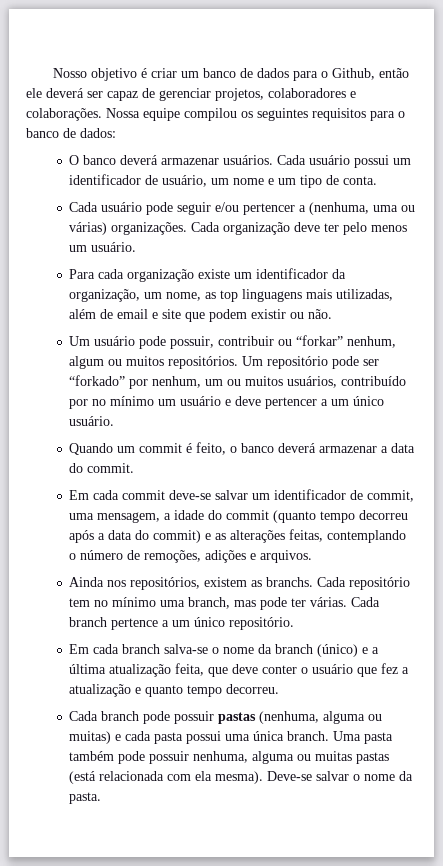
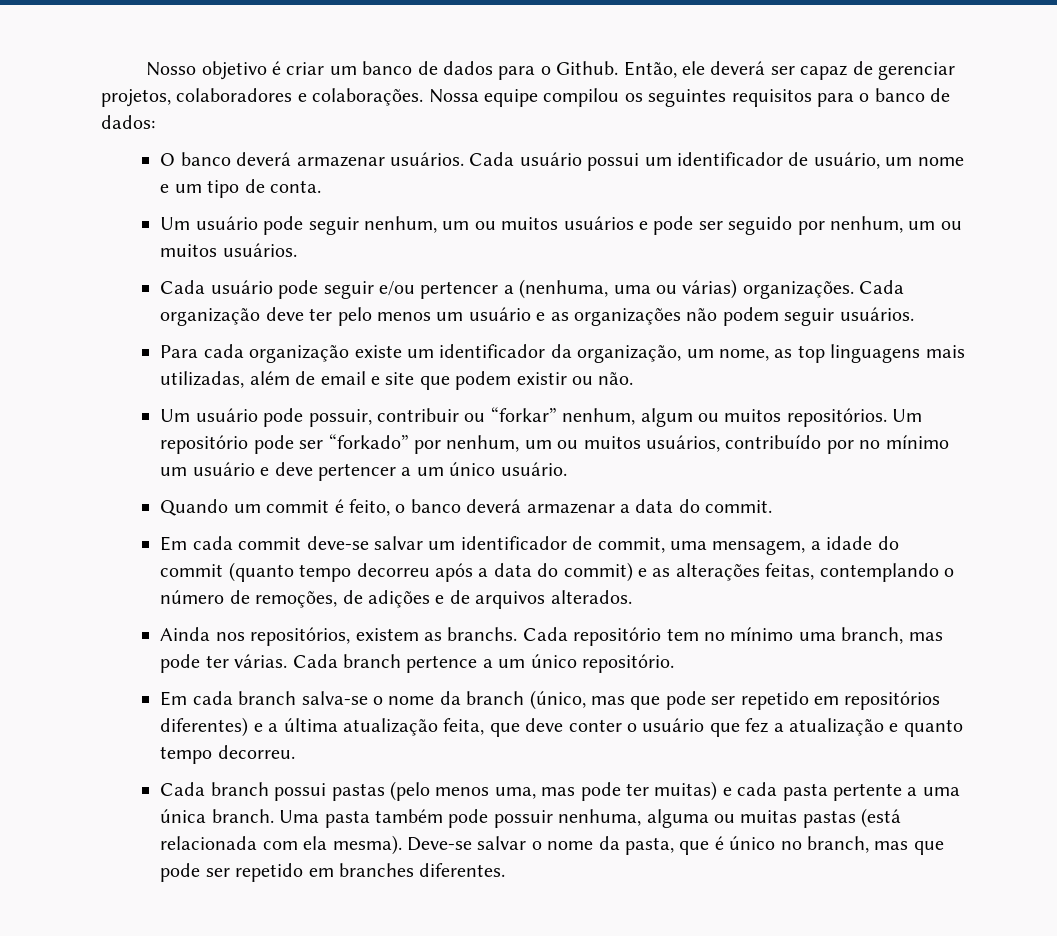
- Nosso objetivo é criar um banco de dados para o Github, então ele deverá ser capaz de gerenciar projetos, colaboradores e colaborações.
+ Nosso objetivo é criar um banco de dados para o Github. Então, ele deverá ser capaz de gerenciar projetos, colaboradores e colaborações.
+ Um usuário pode seguir nenhum, um ou muitos usuários e pode ser seguido por nenhum, um ou muitos usuários.
- Cada organização deve ter pelo menos um usuário.
+ Cada organização deve ter pelo menos um usuário e as organizações não podem seguir usuários.
- Em cada commit deve-se salvar um identificador de commit, uma mensagem, a idade do commit (quanto tempo decorreu após a data do commit) e as alterações feitas, contemplando o número de remoções, adições e arquivos.
+ Em cada commit deve-se salvar um identificador de commit, uma mensagem, a idade do commit (quanto tempo decorreu após a data do commit) e as alterações feitas, contemplando o número de remoções, de adições e de arquivos alterados.
- Em cada branch salva-se o nome da branch (único) e a última atualização feita, que deve conter o usuário que fez a atualização e quanto tempo decorreu.
+ Em cada branch salva-se o nome da branch (único, mas que pode ser repetido em repositórios diferentes) e a última atualização feita, que deve conter o usuário que fez a atualização e quanto tempo decorreu.
- Cada branch pode possuir pastas (nenhuma, alguma ou muitas) e cada pasta possui uma única branch.
+ Cada branch possui pastas (pelo menos uma, mas pode ter muitas) e cada pasta pertente a uma única branch.
- Deve-se salvar o nome da pasta.
+ Deve-se salvar o nome da pasta, que é único no branch, mas que pode ser repetido em branches diferentes.

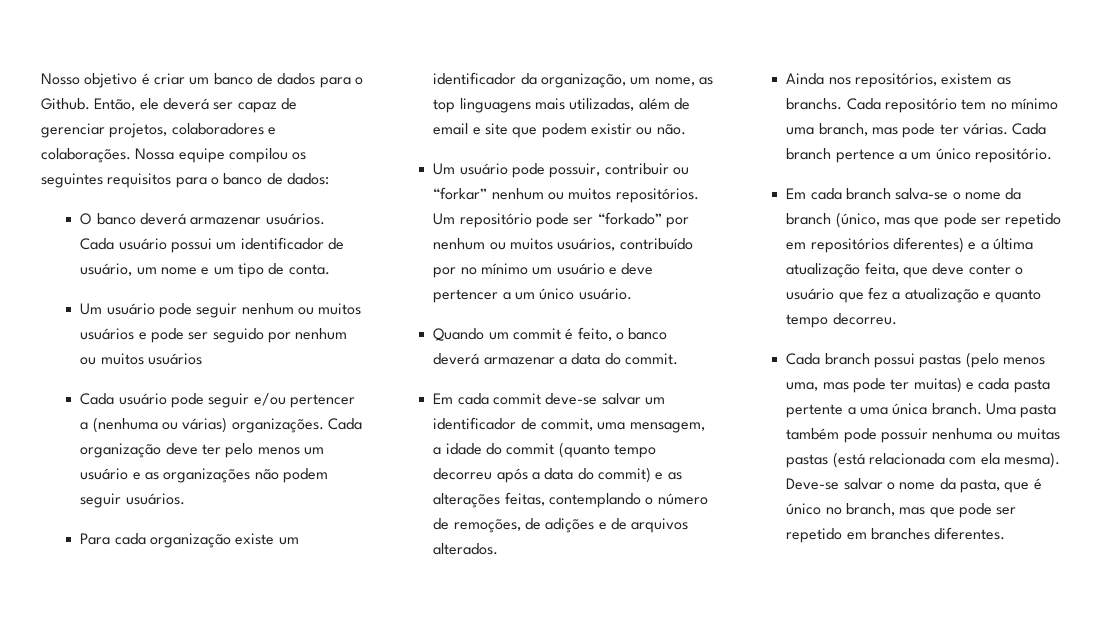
- Um usuário pode seguir nenhum, um ou muitos usuários e pode ser seguido por nenhum, um ou muitos usuários.
+ Um usuário pode seguir nenhum ou muitos usuários e pode ser seguido por nenhum ou muitos usuários
- Cada usuário pode seguir e/ou pertencer a (nenhuma, uma ou várias) organizações.
+ Cada usuário pode seguir e/ou pertencer a (nenhuma ou várias) organizações.
- Um usuário pode possuir, contribuir ou “forkar” nenhum, algum ou muitos repositórios.
+ Um usuário pode possuir, contribuir ou “forkar” nenhum ou muitos repositórios.
- Um repositório pode ser “forkado” por nenhum, um ou muitos usuários, contribuído por no mínimo um usuário e deve pertencer a um único usuário.
+ Um repositório pode ser “forkado” por nenhum ou muitos usuários, contribuído por no mínimo um usuário e deve pertencer a um único usuário.
- Uma pasta também pode possuir nenhuma, alguma ou muitas pastas (está relacionada com ela mesma).
+ Uma pasta também pode possuir nenhuma ou muitas pastas (está relacionada com ela mesma).

